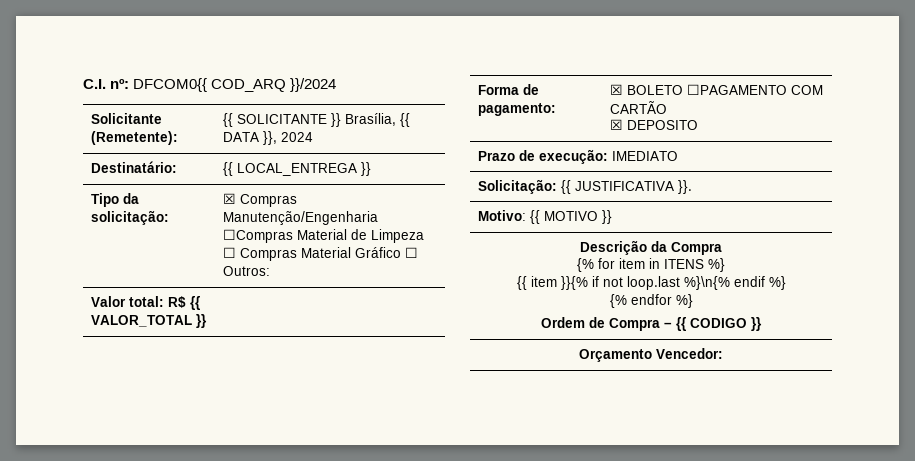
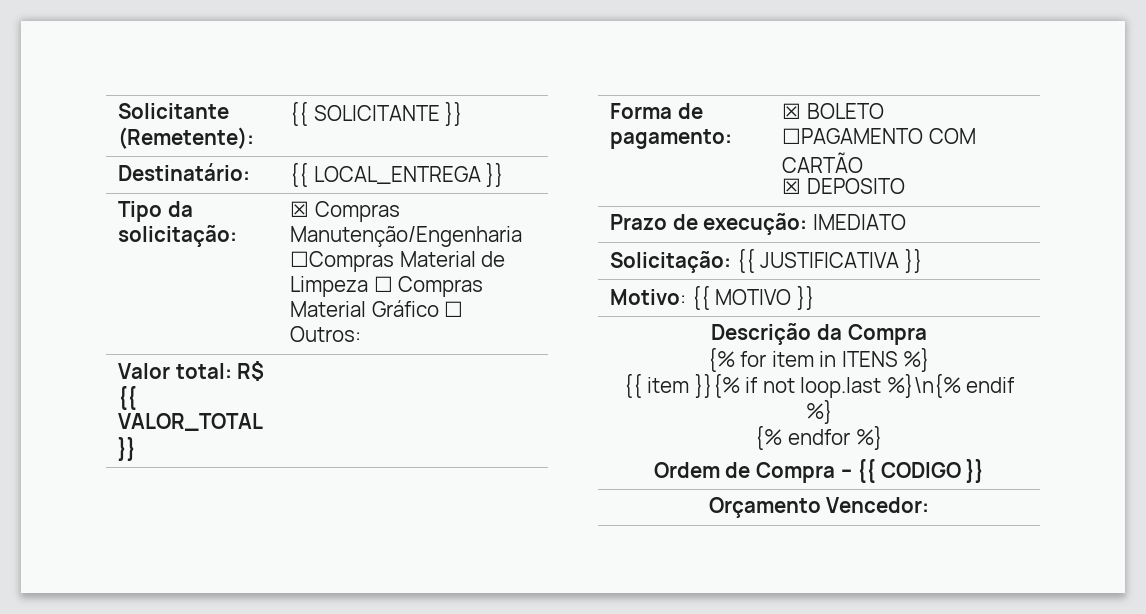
- C.I. nº: DFCOM0{{ COD_ARQ }}/2024
- Solicitante (Remetente): | {{ SOLICITANTE }} Brasília, {{ DATA }}, 2024
+ Solicitante (Remetente): | {{ SOLICITANTE }}
- Solicitação: {{ JUSTIFICATIVA }}.
+ Solicitação: {{ JUSTIFICATIVA }}

